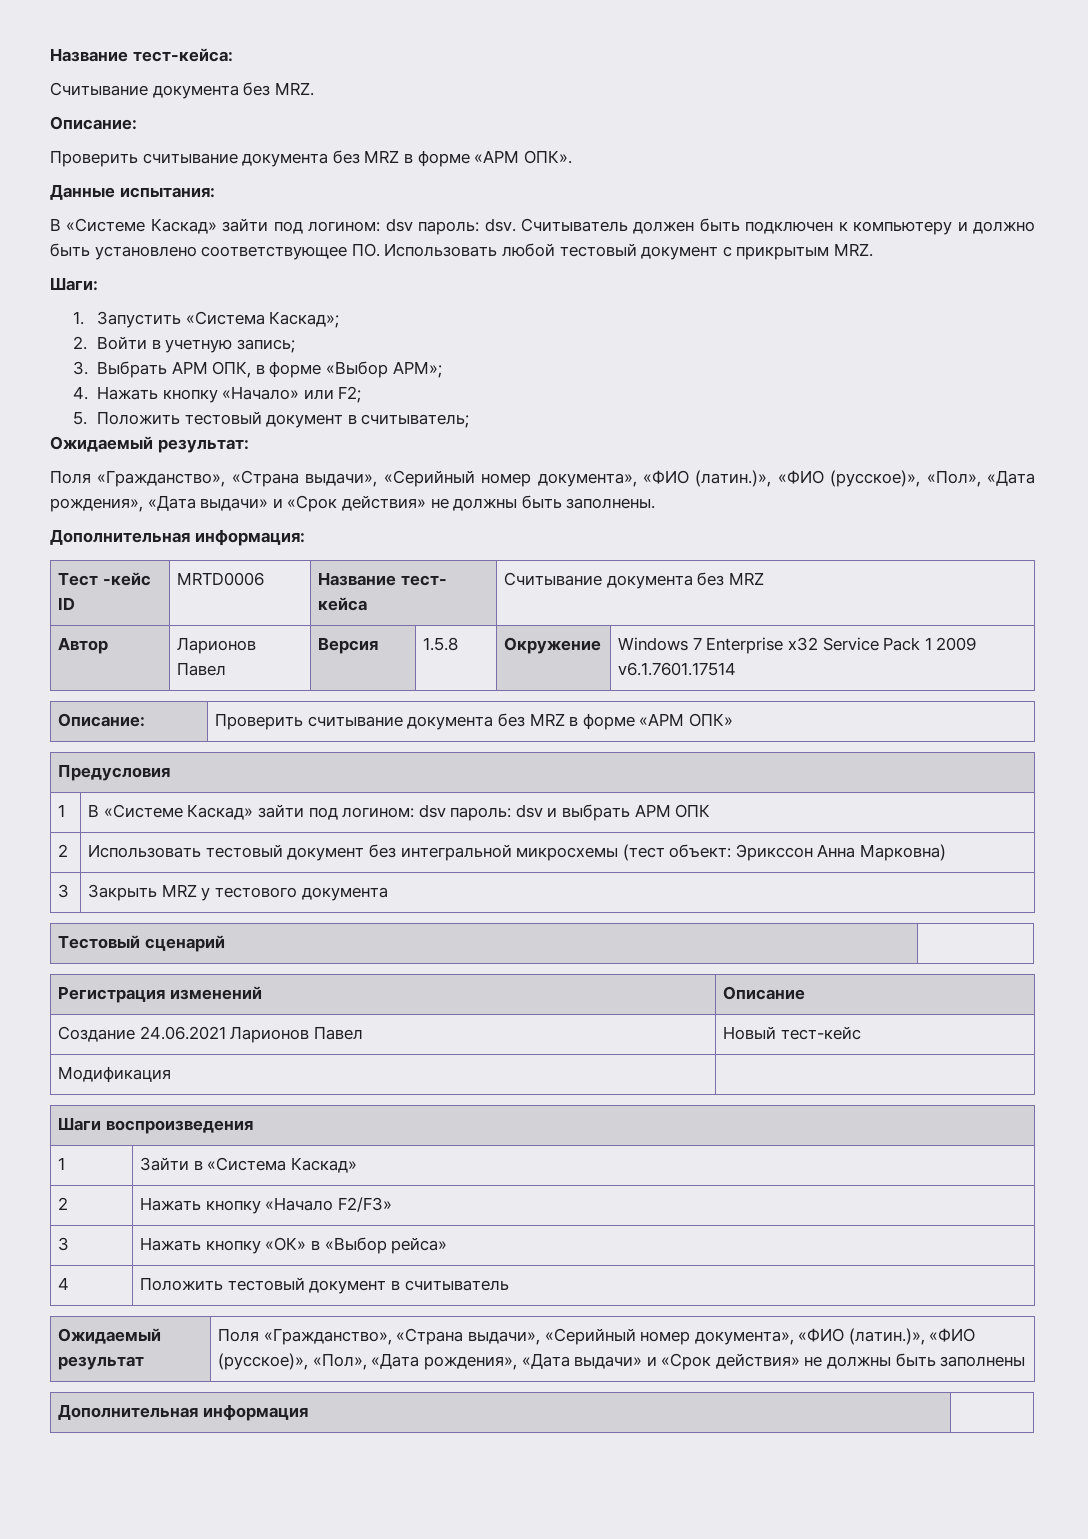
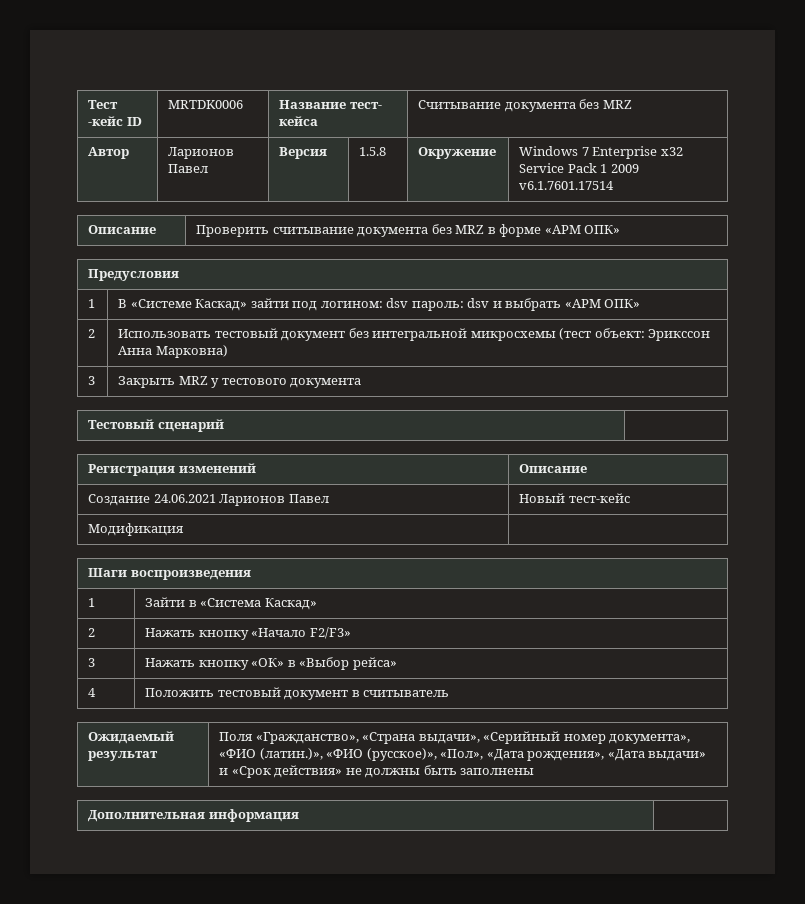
- Название тест-кейса:
- Считывание документа без MRZ.
- Описание:
- Проверить считывание документа без MRZ в форме «АРМ ОПК».
- Данные испытания:
- В «Системе Каскад» зайти под логином: dsv пароль: dsv. Считыватель должен быть подключен к компьютеру и должно быть установлено соответствующее ПО. Использовать любой тестовый документ с прикрытым MRZ.
- Шаги:
- 1. Запустить «Система Каскад»;
- 2. Войти в учетную запись;
- 3. Выбрать АРМ ОПК, в форме «Выбор АРМ»;
- 4. Нажать кнопку «Начало» или F2;
- 5. Положить тестовый документ в считыватель;
- Ожидаемый результат:
- Поля «Гражданство», «Страна выдачи», «Серийный номер документа», «ФИО (латин.)», «ФИО (русское)», «Пол», «Дата рождения», «Дата выдачи» и «Срок действия» не должны быть заполнены.
- Дополнительная информация:
- Тест -кейс ID | MRTD0006 | Название тест- кейса | Считывание документа без MRZ
+ Тест -кейс ID | MRTDK0006 | Название тест- кейса | Считывание документа без MRZ
- Описание: | Проверить считывание документа без MRZ в форме «АРМ ОПК»
+ Описание | Проверить считывание документа без MRZ в форме «АРМ ОПК»
- 1 | В «Системе Каскад» зайти под логином: dsv пароль: dsv и выбрать АРМ ОПК
+ 1 | В «Системе Каскад» зайти под логином: dsv пароль: dsv и выбрать «АРМ ОПК»

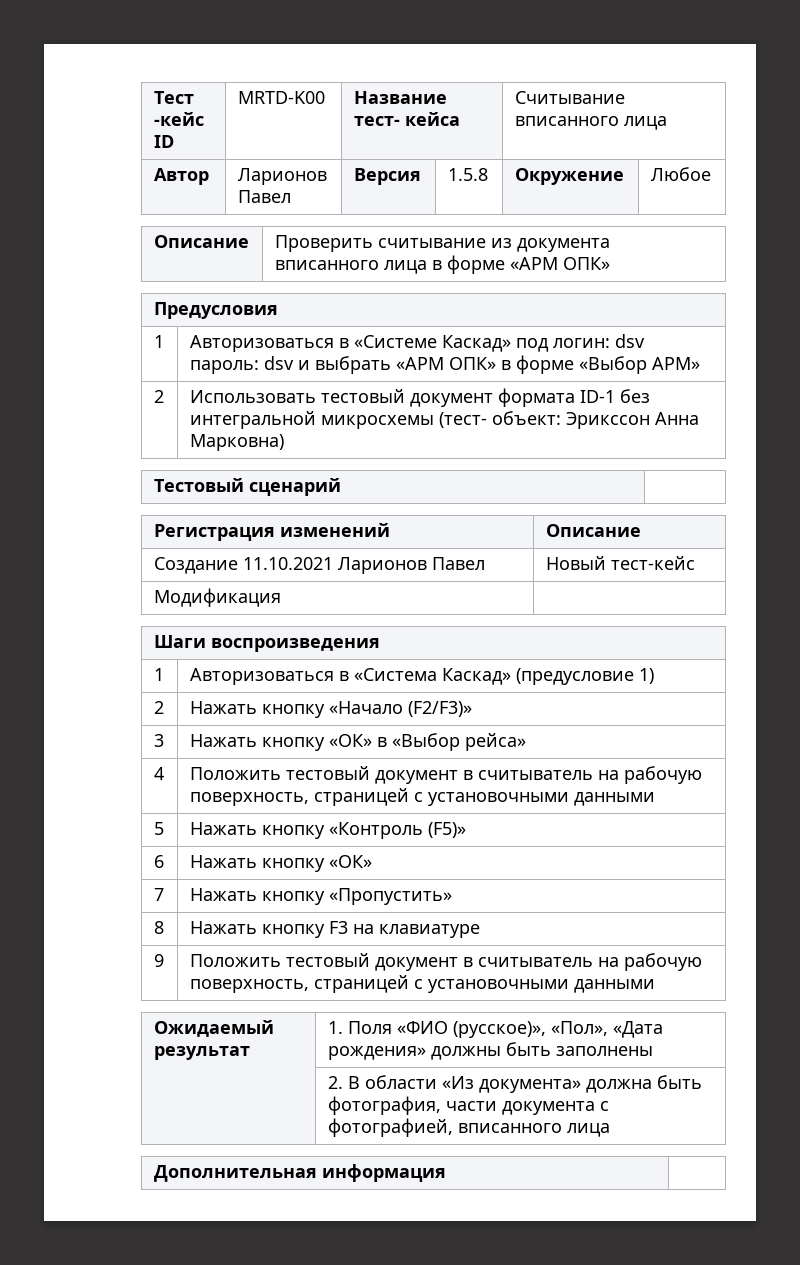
- Тест -кейс ID | MRTDK0006 | Название тест- кейса | Считывание документа без MRZ
+ Тест -кейс ID | MRTD-K00 | Название тест- кейса | Считывание вписанного лица
- Автор | Ларионов Павел | Версия | 1.5.8 | Окружение | Windows 7 Enterprise x32 Service Pack 1 2009 v6.1.7601.17514
+ Автор | Ларионов Павел | Версия | 1.5.8 | Окружение | Любое
- Описание | Проверить считывание документа без MRZ в форме «АРМ ОПК»
+ Описание | Проверить считывание из документа вписанного лица в форме «АРМ ОПК»
- 1 | В «Системе Каскад» зайти под логином: dsv пароль: dsv и выбрать «АРМ ОПК»
+ 1 | Авторизоваться в «Системе Каскад» под логин: dsv пароль: dsv и выбрать «АРМ ОПК» в форме «Выбор АРМ»
- 2 | Использовать тестовый документ без интегральной микросхемы (тест объект: Эрикссон Анна Марковна)
+ 2 | Использовать тестовый документ формата ID-1 без интегральной микросхемы (тест- объект: Эрикссон Анна Марковна)
- 3 | Закрыть MRZ у тестового документа
- Создание 24.06.2021 Ларионов Павел | Новый тест-кейс
+ Создание 11.10.2021 Ларионов Павел | Новый тест-кейс
- 1 | Зайти в «Система Каскад»
+ 1 | Авторизоваться в «Система Каскад» (предусловие 1)
- 2 | Нажать кнопку «Начало F2/F3»
+ 2 | Нажать кнопку «Начало (F2/F3)»
- 4 | Положить тестовый документ в считыватель
- Ожидаемый результат | Поля «Гражданство», «Страна выдачи», «Серийный номер документа», «ФИО (латин.)», «ФИО (русское)», «Пол», «Дата рождения», «Дата выдачи» и «Срок действия» не должны быть заполнены
+ 4 | Положить тестовый документ в считыватель на рабочую поверхность, страницей с установочными данными
+ 5 | Нажать кнопку «Контроль (F5)»
+ 6 | Нажать кнопку «ОК»
+ 7 | Нажать кнопку «Пропустить»
+ 8 | Нажать кнопку F3 на клавиатуре
+ 9 | Положить тестовый документ в считыватель на рабочую поверхность, страницей с установочными данными
+ Ожидаемый результат | 1. Поля «ФИО (русское)», «Пол», «Дата рождения» должны быть заполнены
+ | 2. В области «Из документа» должна быть фотография, части документа с фотографией, вписанного лица

